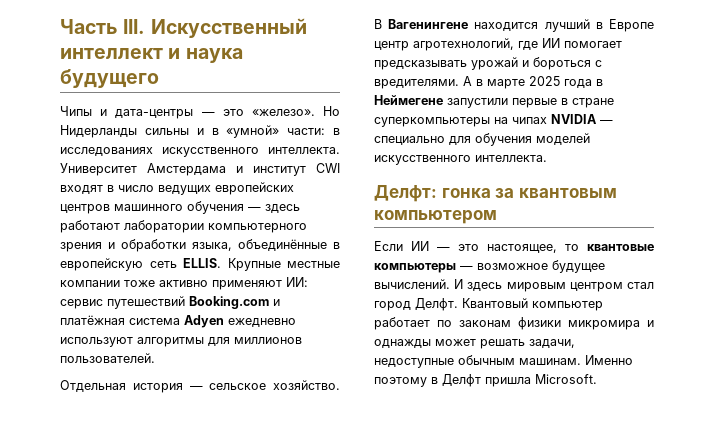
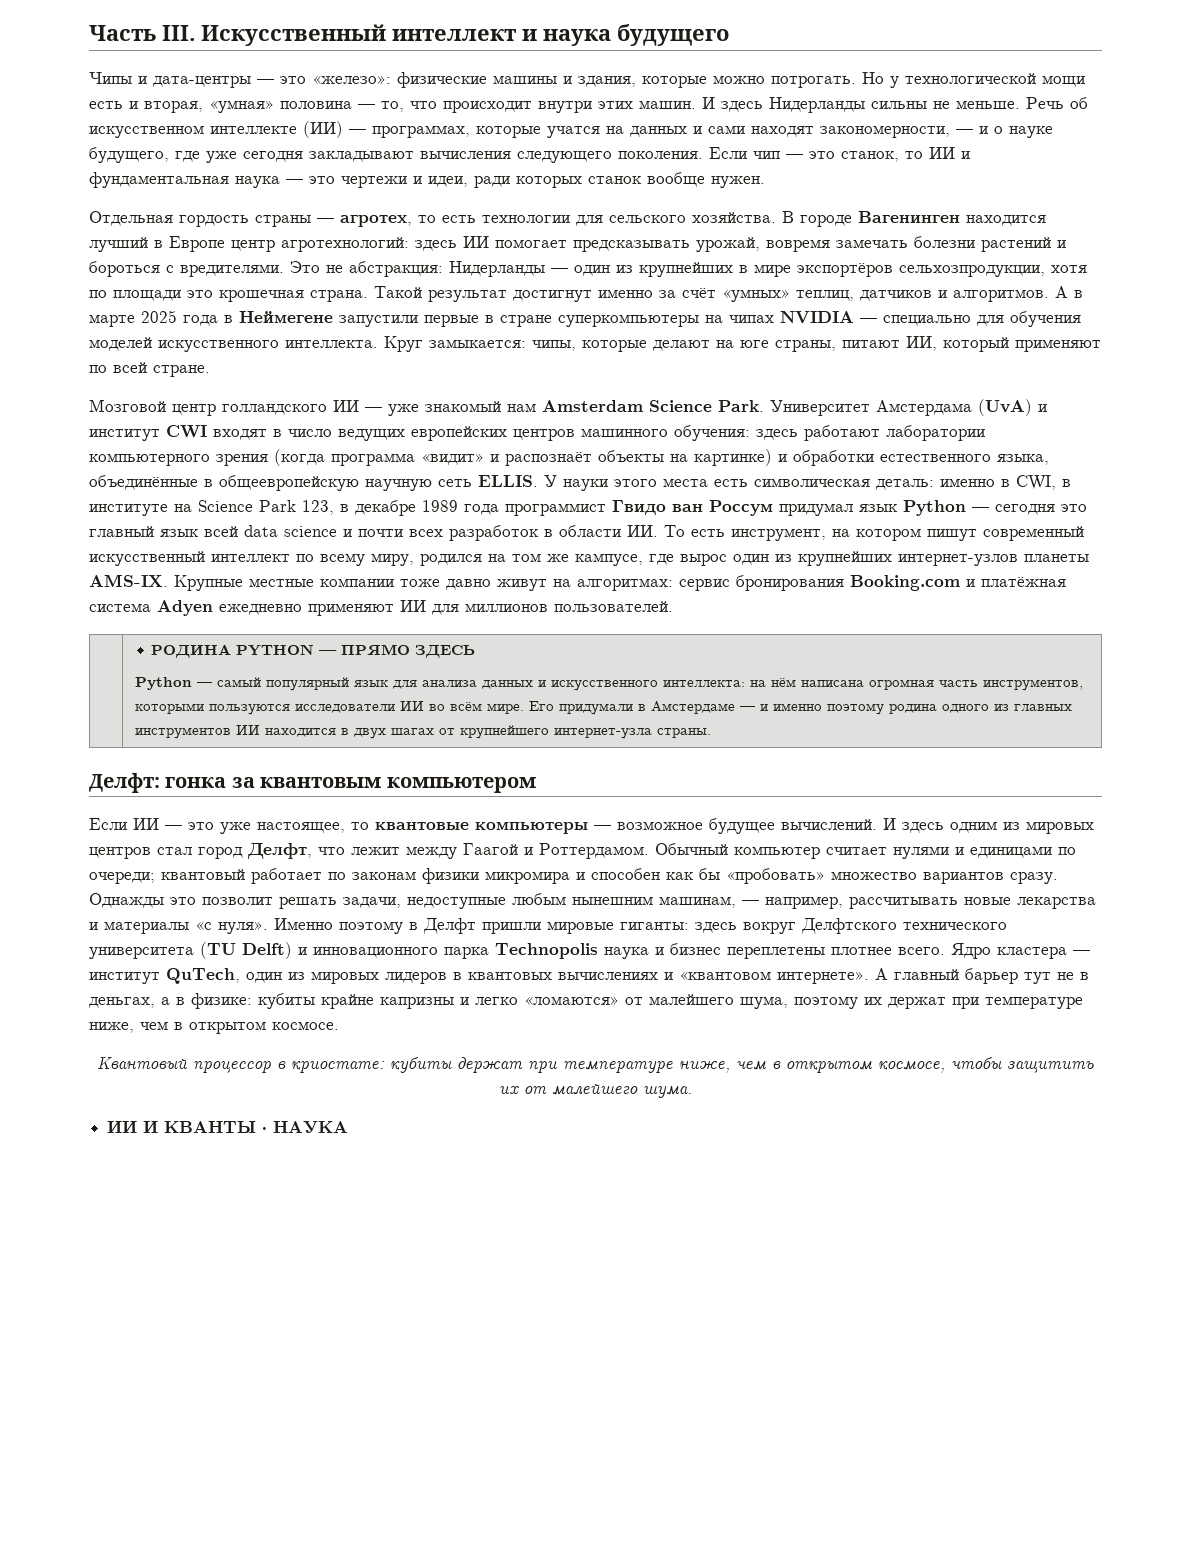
- Чипы и дата-центры — это «железо». Но Нидерланды сильны и в «умной» части: в исследованиях искусственного интеллекта. Университет Амстердама и институт CWI входят в число ведущих европейских центров машинного обучения — здесь работают лаборатории компьютерного зрения и обработки языка, объединённые в европейскую сеть ELLIS. Крупные местные компании тоже активно применяют ИИ: сервис путешествий Booking.com и платёжная система Adyen ежедневно используют алгоритмы для миллионов пользователей.
- Отдельная история — сельское хозяйство. В Вагенингене находится лучший в Европе центр агротехнологий, где ИИ помогает предсказывать урожай и бороться с вредителями.
+ Чипы и дата-центры — это «железо»: физические машины и здания, которые можно потрогать. Но у технологической мощи есть и вторая, «умная» половина — то, что происходит внутри этих машин. И здесь Нидерланды сильны не меньше. Речь об искусственном интеллекте (ИИ) — программах, которые учатся на данных и сами находят закономерности, — и о науке будущего, где уже сегодня закладывают вычисления следующего поколения. Если чип — это станок, то ИИ и фундаментальная наука — это чертежи и идеи, ради которых станок вообще нужен.
+ Отдельная гордость страны — агротех, то есть технологии для сельского хозяйства. В городе Вагенинген находится лучший в Европе центр агротехнологий: здесь ИИ помогает предсказывать урожай, вовремя замечать болезни растений и бороться с вредителями. Это не абстракция: Нидерланды — один из крупнейших в мире экспортёров сельхозпродукции, хотя по площади это крошечная страна. Такой результат достигнут именно за счёт «умных» теплиц, датчиков и алгоритмов.
+ Круг замыкается: чипы, которые делают на юге страны, питают ИИ, который применяют по всей стране.
+ Мозговой центр голландского ИИ — уже знакомый нам Amsterdam Science Park. Университет Амстердама (UvA) и институт CWI входят в число ведущих европейских центров машинного обучения: здесь работают лаборатории компьютерного зрения (когда программа «видит» и распознаёт объекты на картинке) и обработки естественного языка, объединённые в общеевропейскую научную сеть ELLIS. У науки этого места есть символическая деталь: именно в CWI, в институте на Science Park 123, в декабре 1989 года программист Гвидо ван Россум придумал язык Python — сегодня это главный язык всей data science и почти всех разработок в области ИИ. То есть инструмент, на котором пишут современный искусственный интеллект по всему миру, родился на том же кампусе, где вырос один из крупнейших интернет-узлов планеты AMS-IX. Крупные местные компании тоже давно живут на алгоритмах: сервис бронирования Booking.com и платёжная система Adyen ежедневно применяют ИИ для миллионов пользователей.
+ | РОДИНА PYTHON — ПРЯМО ЗДЕСЬ
+ Python — самый популярный язык для анализа данных и искусственного интеллекта: на нём написана огромная часть инструментов, которыми пользуются исследователи ИИ во всём мире. Его придумали в Амстердаме — и именно поэтому родина одного из главных инструментов ИИ находится в двух шагах от крупнейшего интернет-узла страны.
- Если ИИ — это настоящее, то квантовые компьютеры — возможное будущее вычислений.
+ Если ИИ — это уже настоящее, то квантовые компьютеры — возможное будущее вычислений.
- И здесь мировым центром стал город Делфт. Квантовый компьютер работает по законам физики микромира и однажды может решать задачи, недоступные обычным машинам. Именно поэтому в Делфт пришла Microsoft.
+ И здесь одним из мировых центров стал город Делфт, что лежит между Гаагой и Роттердамом. Обычный компьютер считает нулями и единицами по очереди; квантовый работает по законам физики микромира и способен как бы «пробовать» множество вариантов сразу. Однажды это позволит решать задачи, недоступные любым нынешним машинам, — например, рассчитывать новые лекарства и материалы «с нуля». Именно поэтому в Делфт пришли мировые гиганты: здесь вокруг Делфтского технического университета (TU Delft) и инновационного парка Technopolis наука и бизнес переплетены плотнее всего. Ядро кластера — институт QuTech, один из мировых лидеров в квантовых вычислениях и «квантовом интернете». А главный барьер тут не в деньгах, а в физике: кубиты крайне капризны и легко «ломаются» от малейшего шума, поэтому их держат при температуре ниже, чем в открытом космосе.
+ Квантовый процессор в криостате: кубиты держат при температуре ниже, чем в открытом космосе, чтобы защитить их от малейшего шума.
+ ИИ И КВАНТЫ · НАУКА

